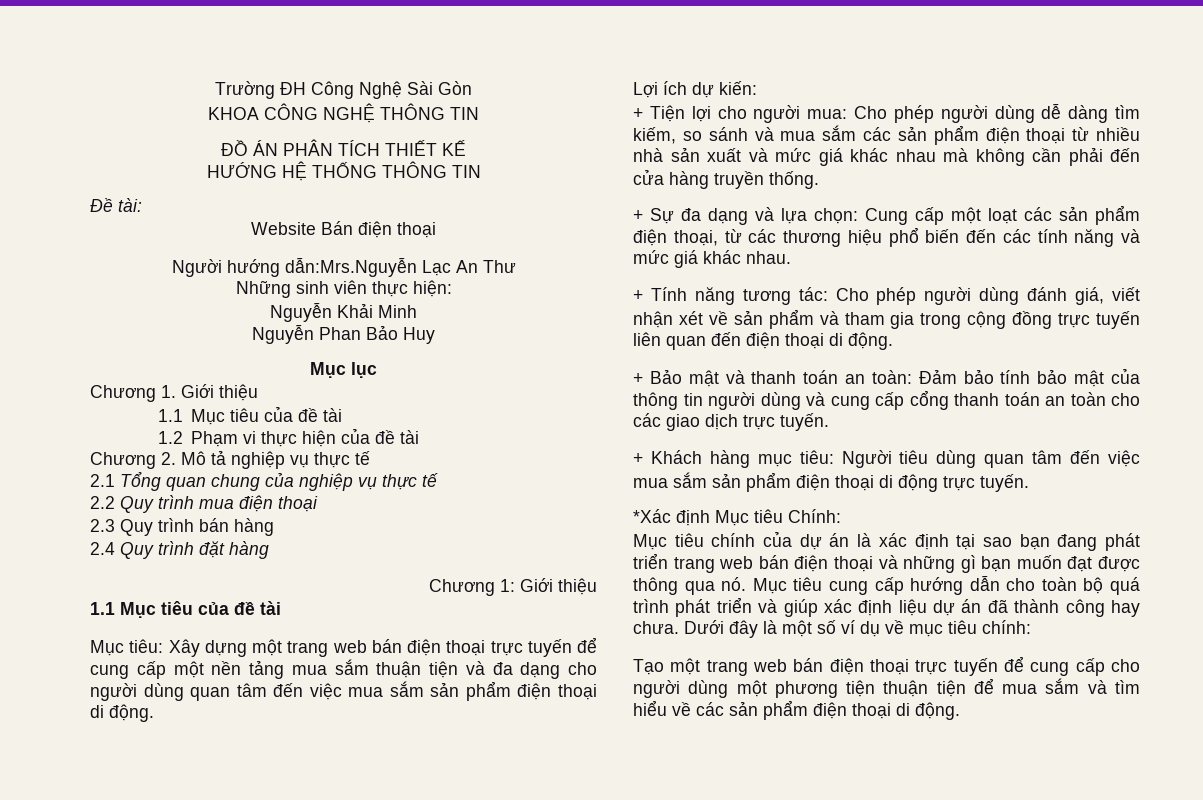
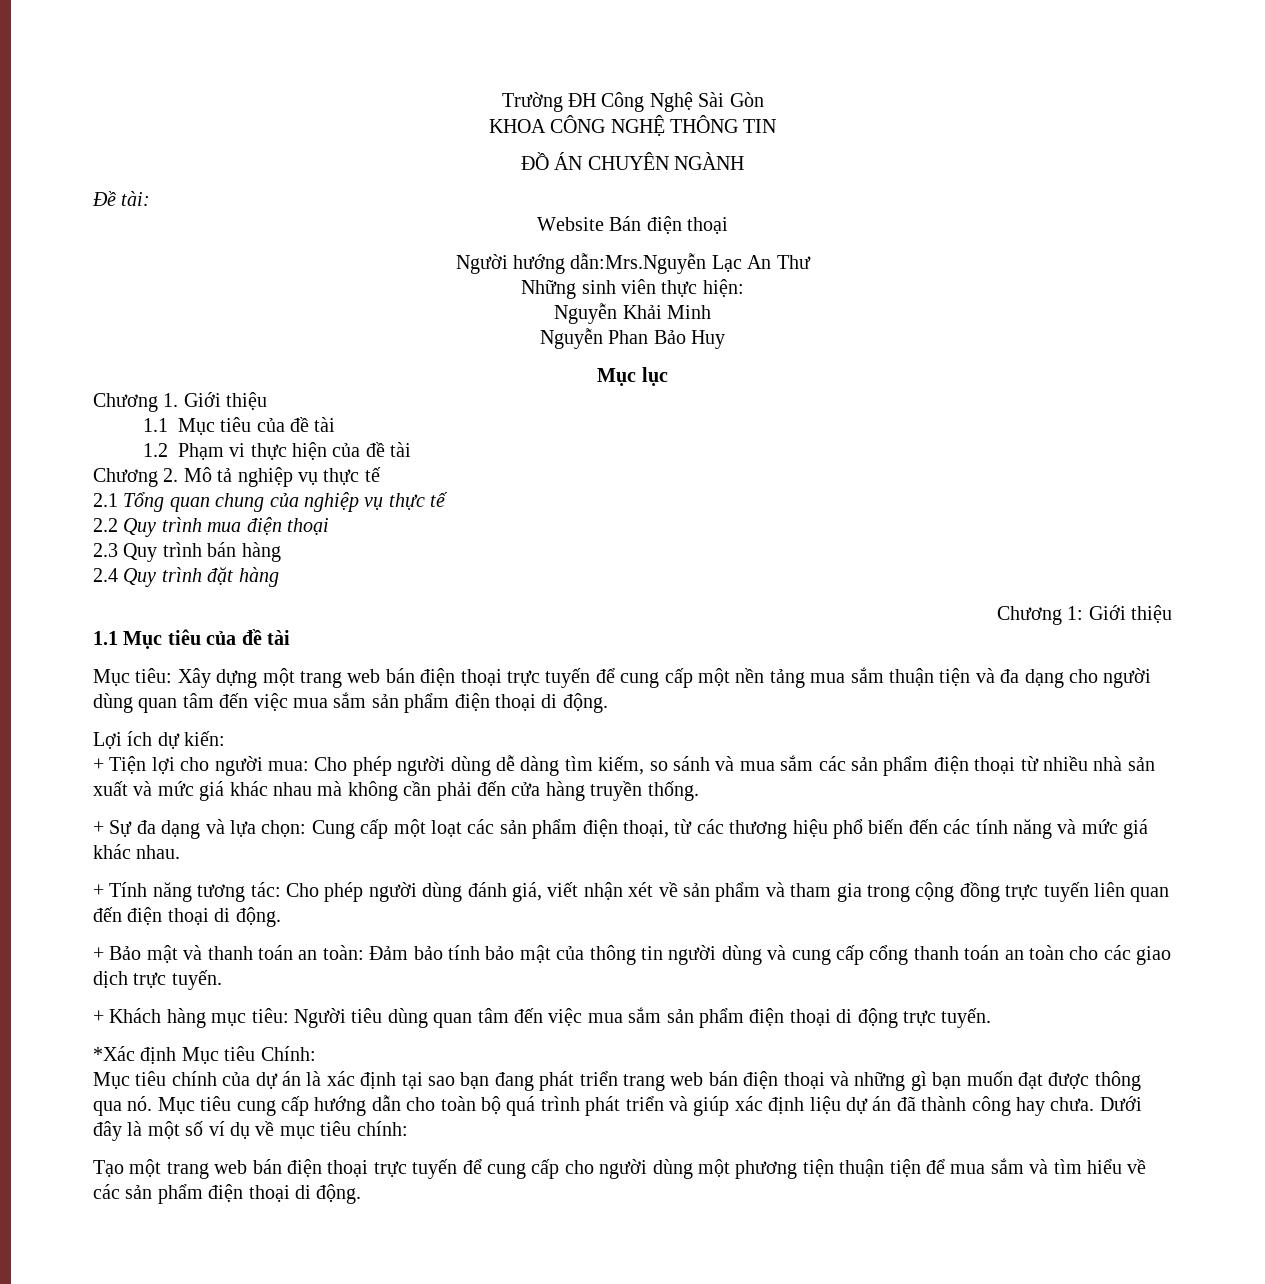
- ĐỒ ÁN PHÂN TÍCH THIẾT KẾ
- HƯỚNG HỆ THỐNG THÔNG TIN
+ ĐỒ ÁN CHUYÊN NGÀNH

